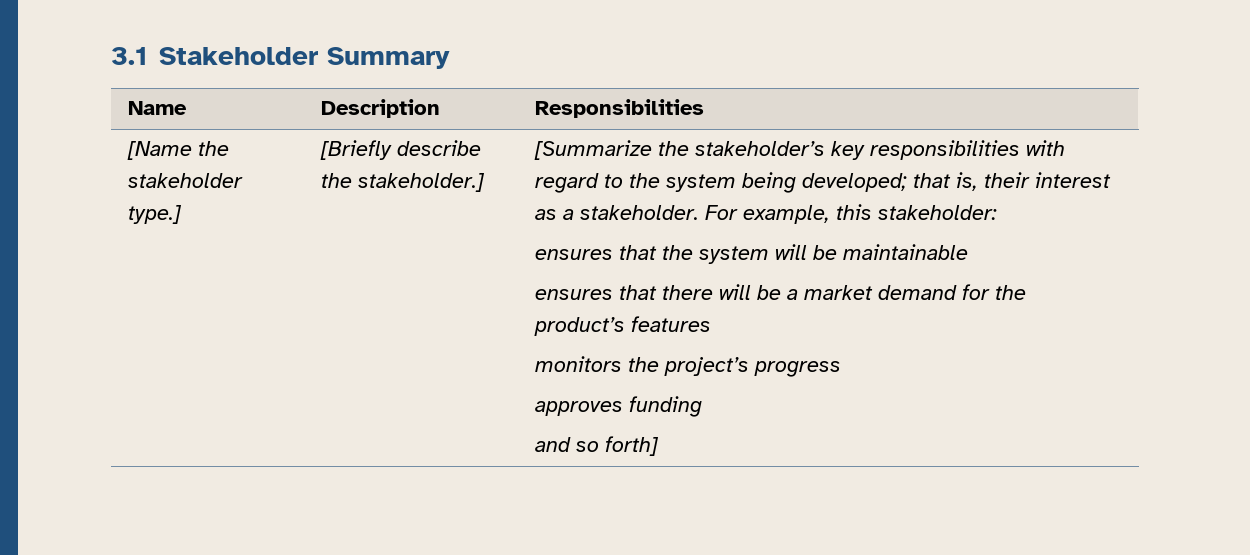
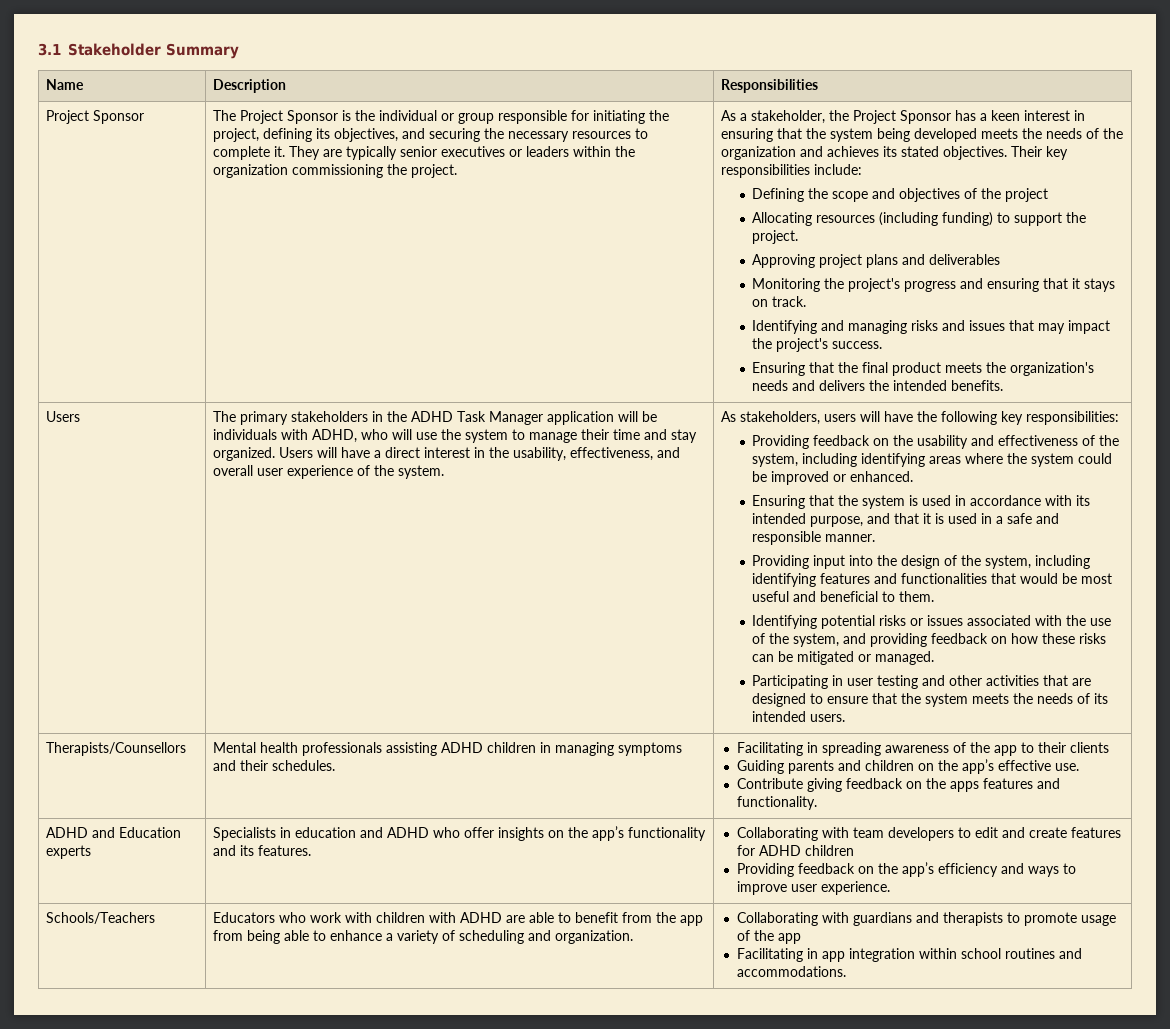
- [Name the stakeholder type.] | [Briefly describe the stakeholder.] | [Summarize the stakeholder’s key responsibilities with regard to the system being developed; that is, their interest as a stakeholder. For example, this stakeholder:
- ensures that the system will be maintainable
- ensures that there will be a market demand for the product’s features
- monitors the project’s progress
- approves funding
- and so forth]
+ Project Sponsor | The Project Sponsor is the individual or group responsible for initiating the project, defining its objectives, and securing the necessary resources to complete it. They are typically senior executives or leaders within the organization commissioning the project. | As a stakeholder, the Project Sponsor has a keen interest in ensuring that the system being developed meets the needs of the organization and achieves its stated objectives. Their key responsibilities include:
+ Defining the scope and objectives of the project
+ Allocating resources (including funding) to support the project.
+ Approving project plans and deliverables
+ Monitoring the project's progress and ensuring that it stays on track.
+ Identifying and managing risks and issues that may impact the project's success.
+ Ensuring that the final product meets the organization's needs and delivers the intended benefits.
+ Users | The primary stakeholders in the ADHD Task Manager application will be individuals with ADHD, who will use the system to manage their time and stay organized. Users will have a direct interest in the usability, effectiveness, and overall user experience of the system. | As stakeholders, users will have the following key responsibilities:
+ Providing feedback on the usability and effectiveness of the system, including identifying areas where the system could be improved or enhanced.
+ Ensuring that the system is used in accordance with its intended purpose, and that it is used in a safe and responsible manner.
+ Providing input into the design of the system, including identifying features and functionalities that would be most useful and beneficial to them.
+ Identifying potential risks or issues associated with the use of the system, and providing feedback on how these risks can be mitigated or managed.
+ Participating in user testing and other activities that are designed to ensure that the system meets the needs of its intended users.
+ Therapists/Counsellors | Mental health professionals assisting ADHD children in managing symptoms and their schedules. | Facilitating in spreading awareness of the app to their clients
+ Guiding parents and children on the app’s effective use.
+ Contribute giving feedback on the apps features and functionality.
+ ADHD and Education experts | Specialists in education and ADHD who offer insights on the app’s functionality and its features. | Collaborating with team developers to edit and create features for ADHD children
+ Providing feedback on the app’s efficiency and ways to improve user experience.
+ Schools/Teachers | Educators who work with children with ADHD are able to benefit from the app from being able to enhance a variety of scheduling and organization. | Collaborating with guardians and therapists to promote usage of the app
+ Facilitating in app integration within school routines and accommodations.

